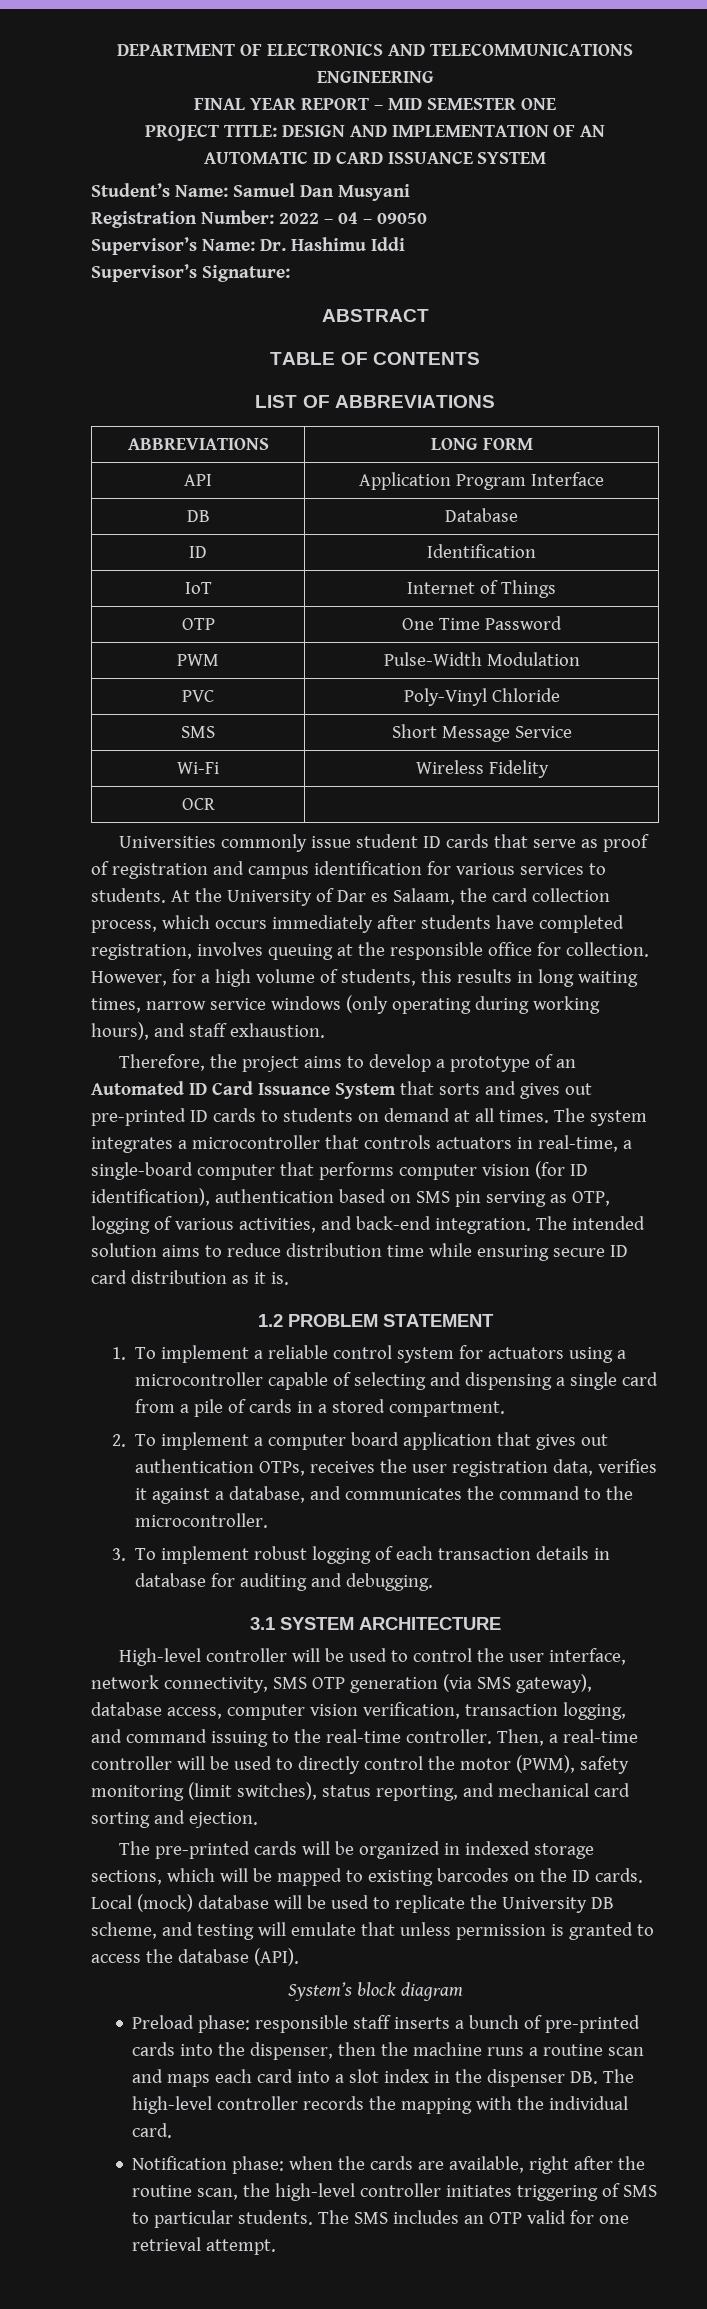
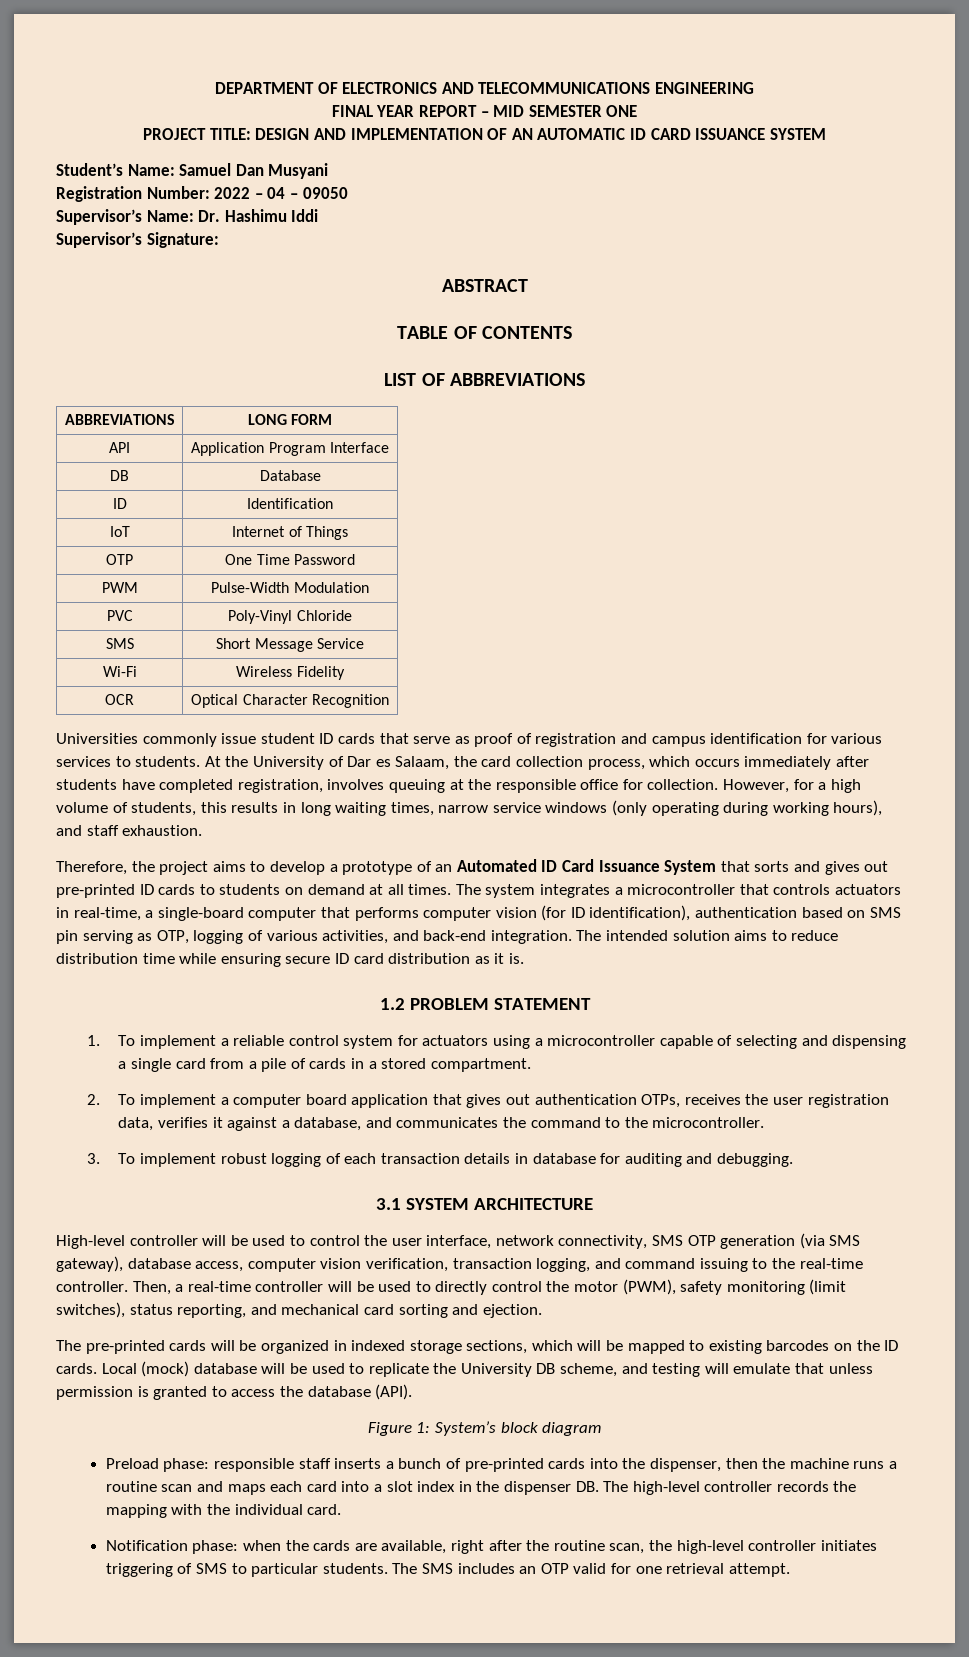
- OCR |
+ OCR | Optical Character Recognition
- System’s block diagram
+ Figure 1: System’s block diagram

